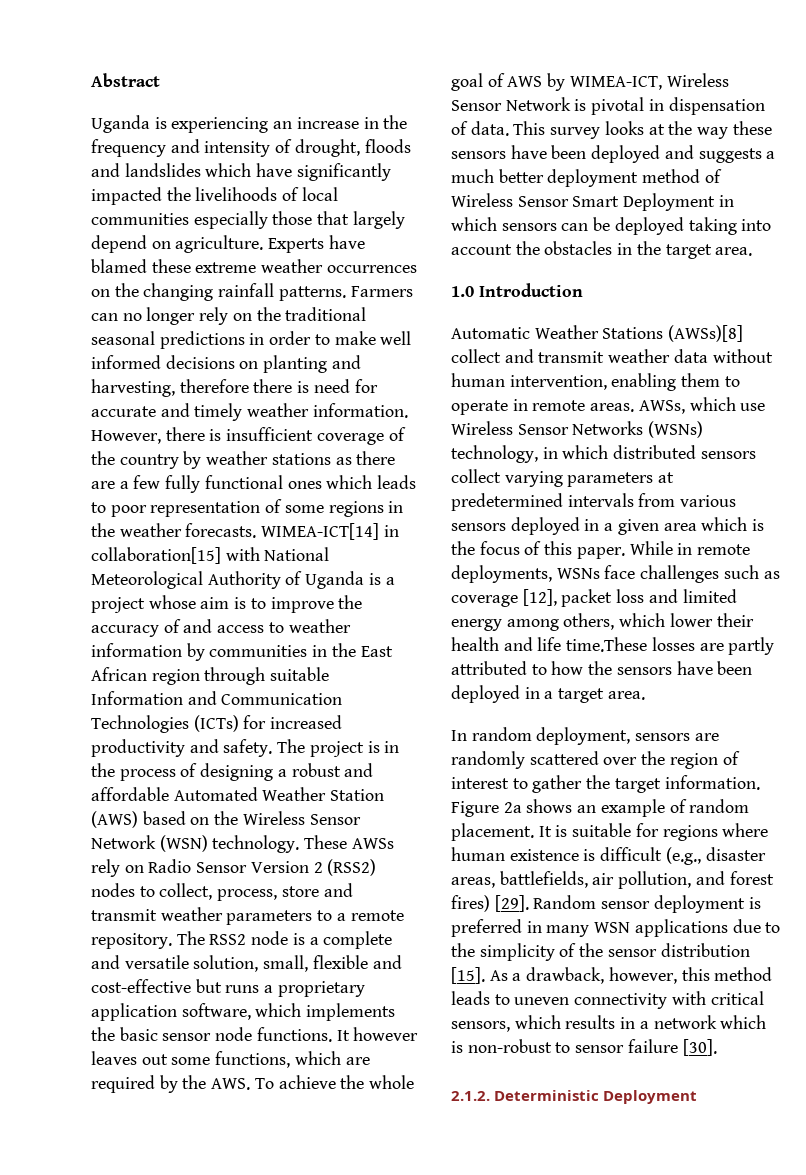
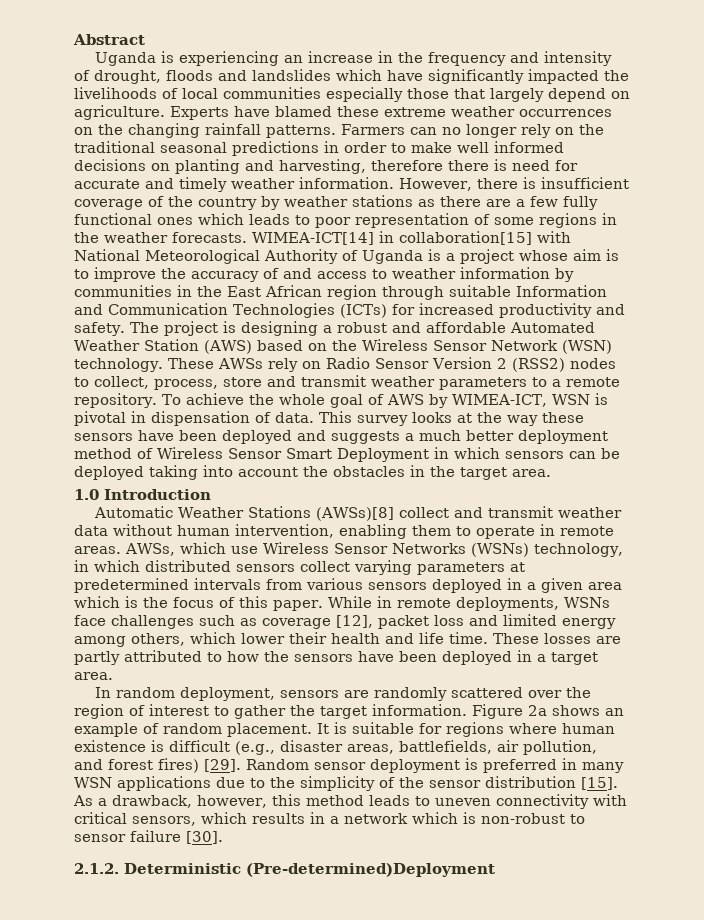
- The project is in the process of designing a robust and affordable Automated Weather Station (AWS) based on the Wireless Sensor Network (WSN) technology.
+ The project is designing a robust and affordable Automated Weather Station (AWS) based on the Wireless Sensor Network (WSN) technology.
- The RSS2 node is a complete and versatile solution, small, flexible and cost-effective but runs a proprietary application software, which implements the basic sensor node functions. It however leaves out some functions, which are required by the AWS. To achieve the whole goal of AWS by WIMEA-ICT, Wireless Sensor Network is pivotal in dispensation of data.
+ To achieve the whole goal of AWS by WIMEA-ICT, WSN is pivotal in dispensation of data.
- While in remote deployments, WSNs face challenges such as coverage [12], packet loss and limited energy among others, which lower their health and life time.These losses are partly attributed to how the sensors have been deployed in a target area.
+ While in remote deployments, WSNs face challenges such as coverage [12], packet loss and limited energy among others, which lower their health and life time. These losses are partly attributed to how the sensors have been deployed in a target area.
- 2.1.2. Deterministic Deployment
+ 2.1.2. Deterministic (Pre-determined)Deployment

